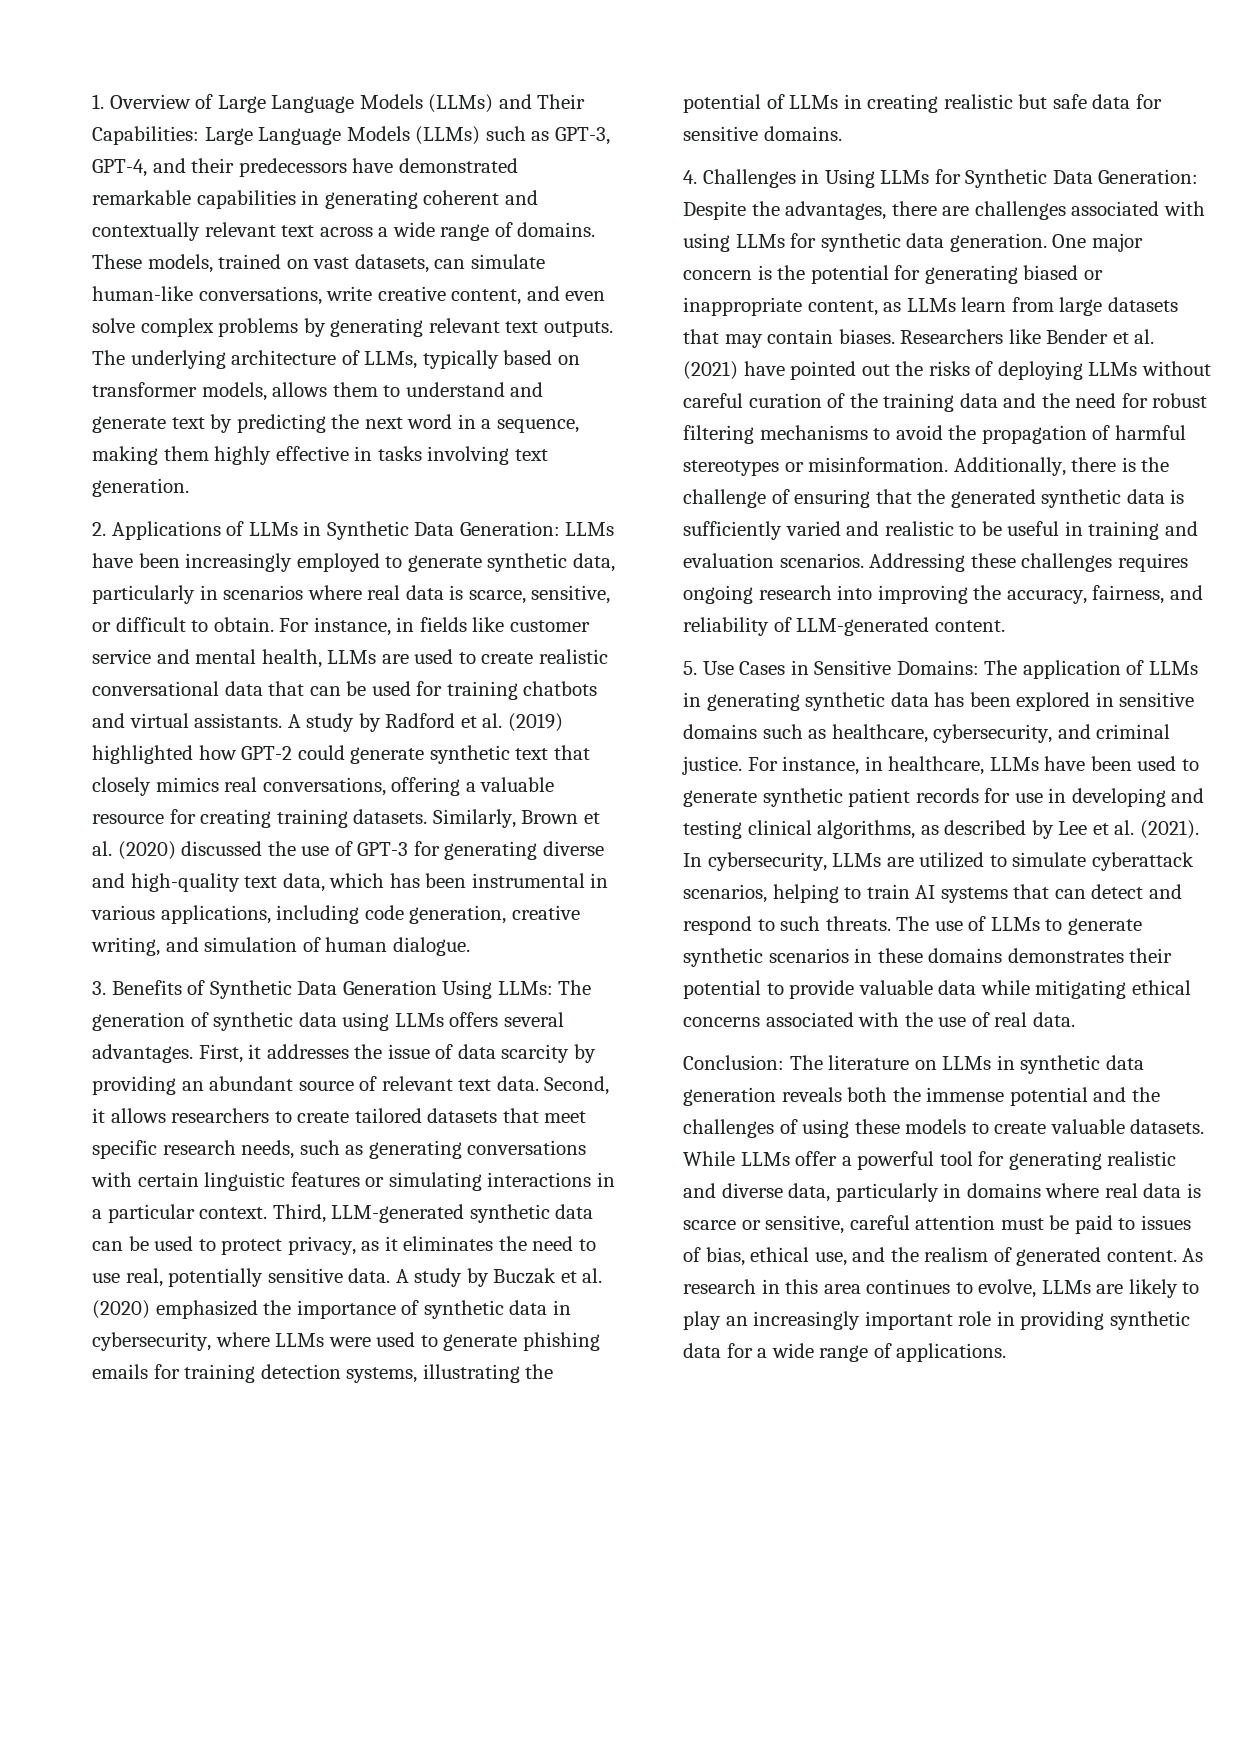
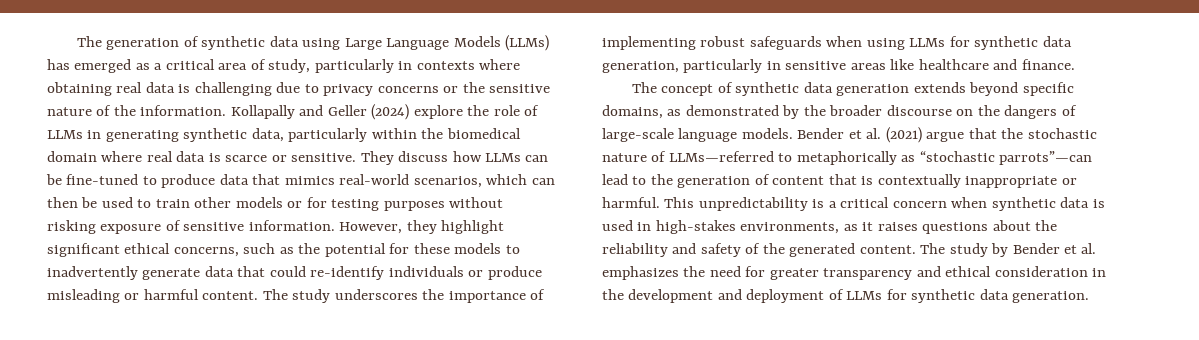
- 1. Overview of Large Language Models (LLMs) and Their Capabilities: Large Language Models (LLMs) such as GPT-3, GPT-4, and their predecessors have demonstrated remarkable capabilities in generating coherent and contextually relevant text across a wide range of domains. These models, trained on vast datasets, can simulate human-like conversations, write creative content, and even solve complex problems by generating relevant text outputs. The underlying architecture of LLMs, typically based on transformer models, allows them to understand and generate text by predicting the next word in a sequence, making them highly effective in tasks involving text generation.
- 2. Applications of LLMs in Synthetic Data Generation: LLMs have been increasingly employed to generate synthetic data, particularly in scenarios where real data is scarce, sensitive, or difficult to obtain. For instance, in fields like customer service and mental health, LLMs are used to create realistic conversational data that can be used for training chatbots and virtual assistants. A study by Radford et al. (2019) highlighted how GPT-2 could generate synthetic text that closely mimics real conversations, offering a valuable resource for creating training datasets. Similarly, Brown et al. (2020) discussed the use of GPT-3 for generating diverse and high-quality text data, which has been instrumental in various applications, including code generation, creative writing, and simulation of human dialogue.
- 3. Benefits of Synthetic Data Generation Using LLMs: The generation of synthetic data using LLMs offers several advantages. First, it addresses the issue of data scarcity by providing an abundant source of relevant text data. Second, it allows researchers to create tailored datasets that meet specific research needs, such as generating conversations with certain linguistic features or simulating interactions in a particular context. Third, LLM-generated synthetic data can be used to protect privacy, as it eliminates the need to use real, potentially sensitive data. A study by Buczak et al. (2020) emphasized the importance of synthetic data in cybersecurity, where LLMs were used to generate phishing emails for training detection systems, illustrating the potential of LLMs in creating realistic but safe data for sensitive domains.
- 4. Challenges in Using LLMs for Synthetic Data Generation: Despite the advantages, there are challenges associated with using LLMs for synthetic data generation. One major concern is the potential for generating biased or inappropriate content, as LLMs learn from large datasets that may contain biases. Researchers like Bender et al. (2021) have pointed out the risks of deploying LLMs without careful curation of the training data and the need for robust filtering mechanisms to avoid the propagation of harmful stereotypes or misinformation. Additionally, there is the challenge of ensuring that the generated synthetic data is sufficiently varied and realistic to be useful in training and evaluation scenarios. Addressing these challenges requires ongoing research into improving the accuracy, fairness, and reliability of LLM-generated content.
- 5. Use Cases in Sensitive Domains: The application of LLMs in generating synthetic data has been explored in sensitive domains such as healthcare, cybersecurity, and criminal justice. For instance, in healthcare, LLMs have been used to generate synthetic patient records for use in developing and testing clinical algorithms, as described by Lee et al. (2021). In cybersecurity, LLMs are utilized to simulate cyberattack scenarios, helping to train AI systems that can detect and respond to such threats. The use of LLMs to generate synthetic scenarios in these domains demonstrates their potential to provide valuable data while mitigating ethical concerns associated with the use of real data.
- Conclusion: The literature on LLMs in synthetic data generation reveals both the immense potential and the challenges of using these models to create valuable datasets. While LLMs offer a powerful tool for generating realistic and diverse data, particularly in domains where real data is scarce or sensitive, careful attention must be paid to issues of bias, ethical use, and the realism of generated content. As research in this area continues to evolve, LLMs are likely to play an increasingly important role in providing synthetic data for a wide range of applications.
+ The generation of synthetic data using Large Language Models (LLMs) has emerged as a critical area of study, particularly in contexts where obtaining real data is challenging due to privacy concerns or the sensitive nature of the information. Kollapally and Geller (2024) explore the role of LLMs in generating synthetic data, particularly within the biomedical domain where real data is scarce or sensitive. They discuss how LLMs can be fine-tuned to produce data that mimics real-world scenarios, which can then be used to train other models or for testing purposes without risking exposure of sensitive information. However, they highlight significant ethical concerns, such as the potential for these models to inadvertently generate data that could re-identify individuals or produce misleading or harmful content. The study underscores the importance of implementing robust safeguards when using LLMs for synthetic data generation, particularly in sensitive areas like healthcare and finance.
+ The concept of synthetic data generation extends beyond specific domains, as demonstrated by the broader discourse on the dangers of large-scale language models. Bender et al. (2021) argue that the stochastic nature of LLMs—referred to metaphorically as “stochastic parrots”—can lead to the generation of content that is contextually inappropriate or harmful. This unpredictability is a critical concern when synthetic data is used in high-stakes environments, as it raises questions about the reliability and safety of the generated content. The study by Bender et al. emphasizes the need for greater transparency and ethical consideration in the development and deployment of LLMs for synthetic data generation.

